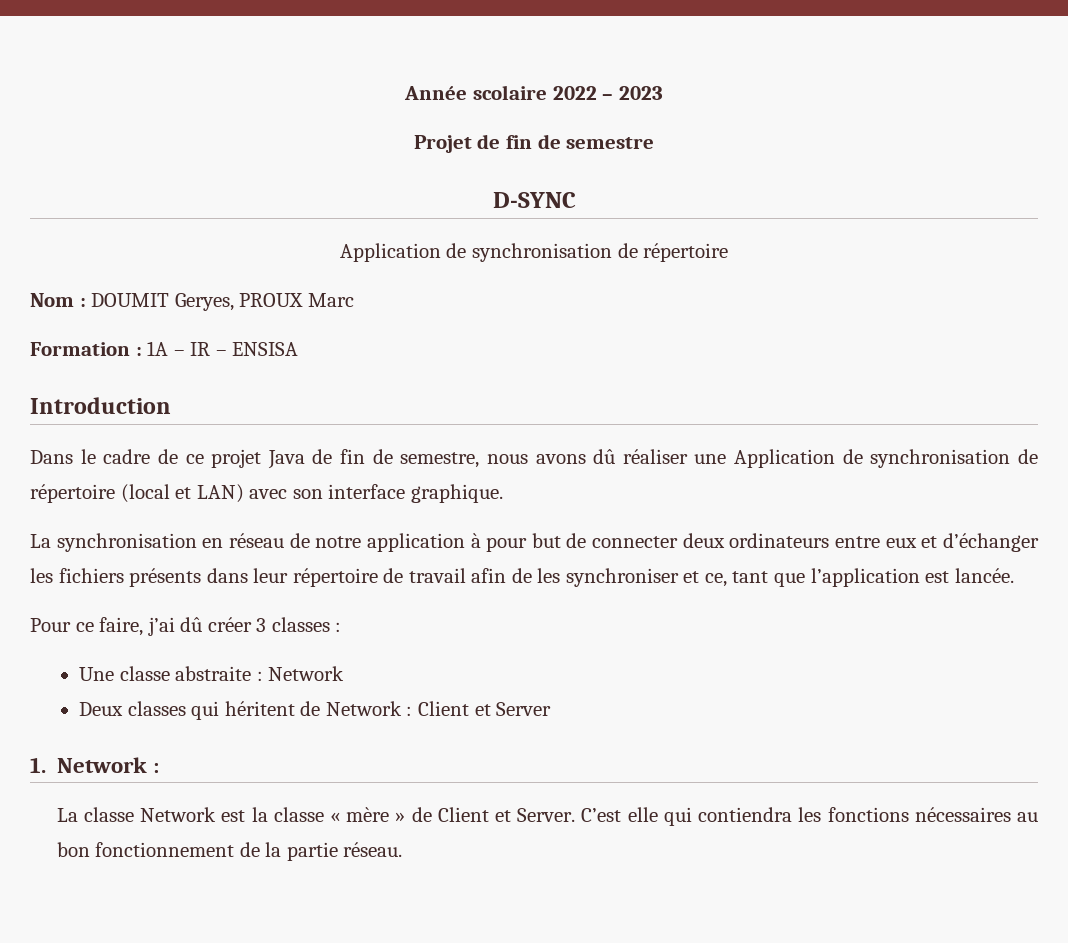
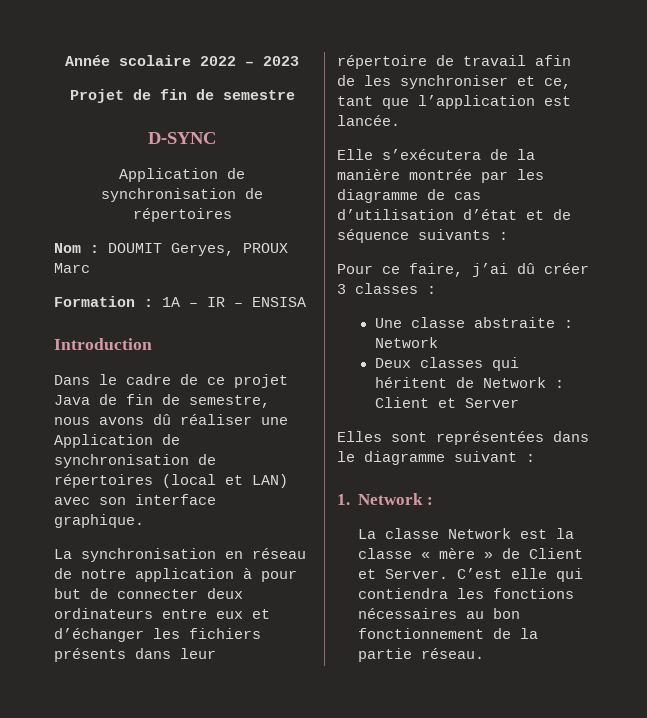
  D-SYNC
- Application de synchronisation de répertoire
+ Application de synchronisation de répertoires
- Dans le cadre de ce projet Java de fin de semestre, nous avons dû réaliser une Application de synchronisation de répertoire (local et LAN) avec son interface graphique.
+ Dans le cadre de ce projet Java de fin de semestre, nous avons dû réaliser une Application de synchronisation de répertoires (local et LAN) avec son interface graphique.
+ Elle s’exécutera de la manière montrée par les diagramme de cas d’utilisation d’état et de séquence suivants :
+ Elles sont représentées dans le diagramme suivant :

